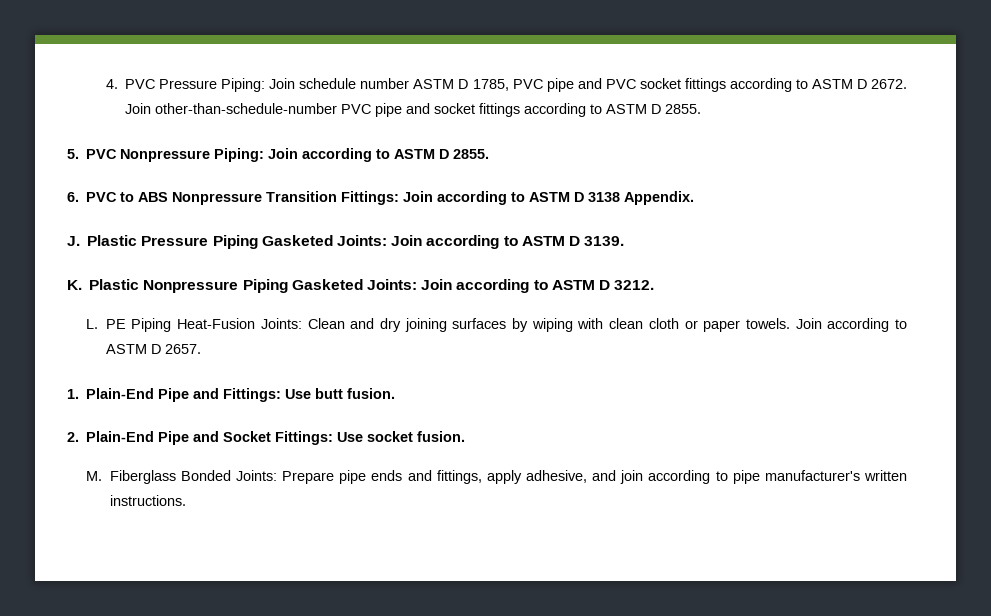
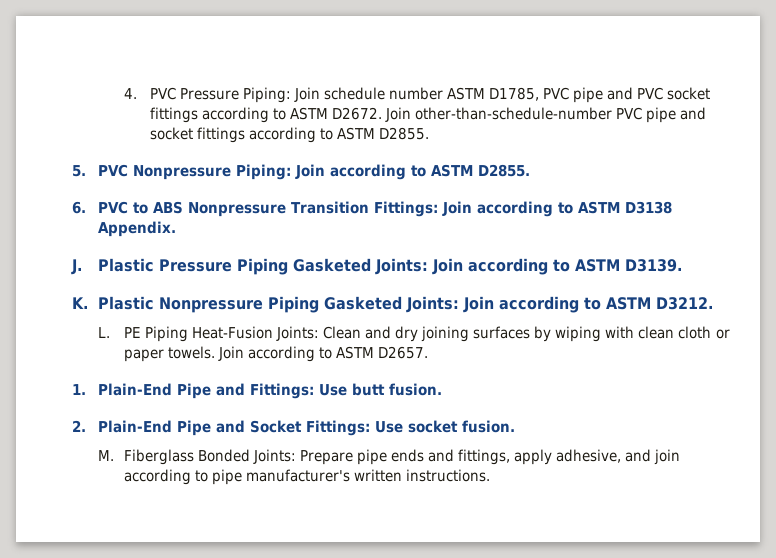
- 4. PVC Pressure Piping: Join schedule number ASTM D 1785, PVC pipe and PVC socket fittings according to ASTM D 2672.
+ 4. PVC Pressure Piping: Join schedule number ASTM D1785, PVC pipe and PVC socket fittings according to ASTM D2672.
- Join other-than-schedule-number PVC pipe and socket fittings according to ASTM D 2855.
+ Join other-than-schedule-number PVC pipe and socket fittings according to ASTM D2855.
- 5. PVC Nonpressure Piping: Join according to ASTM D 2855.
+ 5. PVC Nonpressure Piping: Join according to ASTM D2855.
- 6. PVC to ABS Nonpressure Transition Fittings: Join according to ASTM D 3138 Appendix.
+ 6. PVC to ABS Nonpressure Transition Fittings: Join according to ASTM D3138 Appendix.
- J. Plastic Pressure Piping Gasketed Joints: Join according to ASTM D 3139.
+ J. Plastic Pressure Piping Gasketed Joints: Join according to ASTM D3139.
- K. Plastic Nonpressure Piping Gasketed Joints: Join according to ASTM D 3212.
+ K. Plastic Nonpressure Piping Gasketed Joints: Join according to ASTM D3212.
- Join according to ASTM D 2657.
+ Join according to ASTM D2657.

